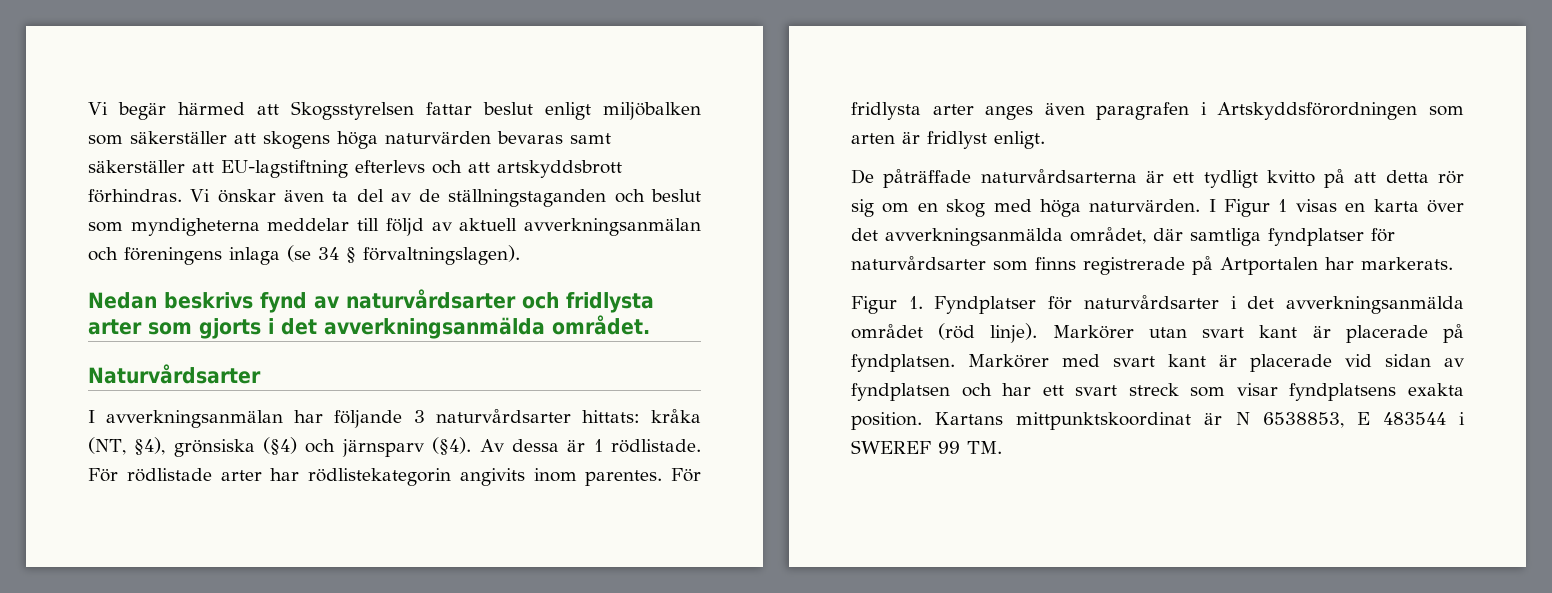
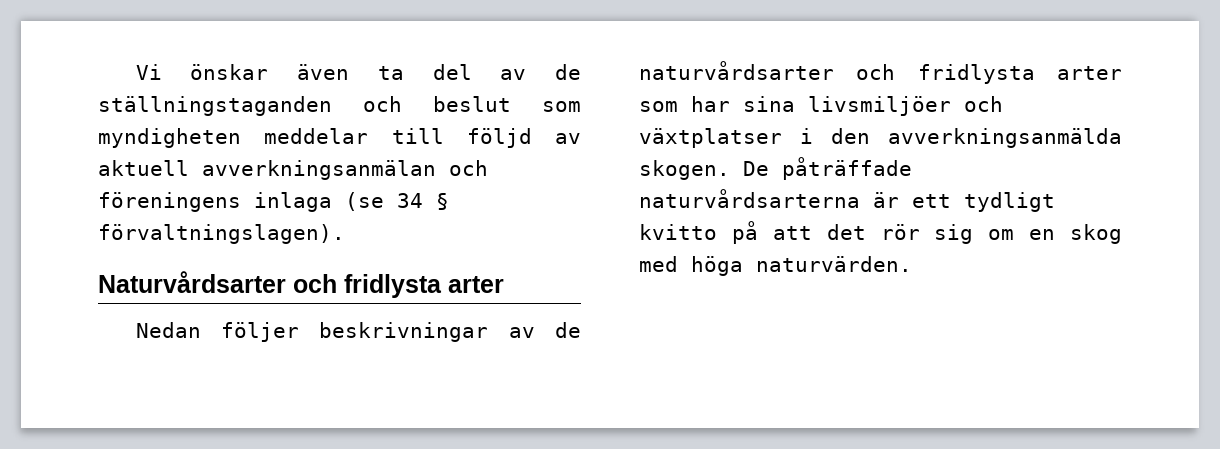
- Vi begär härmed att Skogsstyrelsen fattar beslut enligt miljöbalken som säkerställer att skogens höga naturvärden bevaras samt säkerställer att EU-lagstiftning efterlevs och att artskyddsbrott förhindras. Vi önskar även ta del av de ställningstaganden och beslut som myndigheterna meddelar till följd av aktuell avverkningsanmälan och föreningens inlaga (se 34 § förvaltningslagen).
+ Vi önskar även ta del av de ställningstaganden och beslut som myndigheten meddelar till följd av aktuell avverkningsanmälan och föreningens inlaga (se 34 § förvaltningslagen).
- Nedan beskrivs fynd av naturvårdsarter och fridlysta arter som gjorts i det avverkningsanmälda området.
- Naturvårdsarter
- I avverkningsanmälan har följande 3 naturvårdsarter hittats: kråka (NT, §4), grönsiska (§4) och järnsparv (§4). Av dessa är 1 rödlistade. För rödlistade arter har rödlistekategorin angivits inom parentes. För fridlysta arter anges även paragrafen i Artskyddsförordningen som arten är fridlyst enligt.
- De påträffade naturvårdsarterna är ett tydligt kvitto på att detta rör sig om en skog med höga naturvärden. I Figur 1 visas en karta över det avverkningsanmälda området, där samtliga fyndplatser för naturvårdsarter som finns registrerade på Artportalen har markerats.
- Figur 1. Fyndplatser för naturvårdsarter i det avverkningsanmälda området (röd linje). Markörer utan svart kant är placerade på fyndplatsen. Markörer med svart kant är placerade vid sidan av fyndplatsen och har ett svart streck som visar fyndplatsens exakta position. Kartans mittpunktskoordinat är N 6538853, E 483544 i SWEREF 99 TM.
+ Naturvårdsarter och fridlysta arter
+ Nedan följer beskrivningar av de naturvårdsarter och fridlysta arter som har sina livsmiljöer och växtplatser i den avverkningsanmälda skogen. De påträffade naturvårdsarterna är ett tydligt kvitto på att det rör sig om en skog med höga naturvärden.

